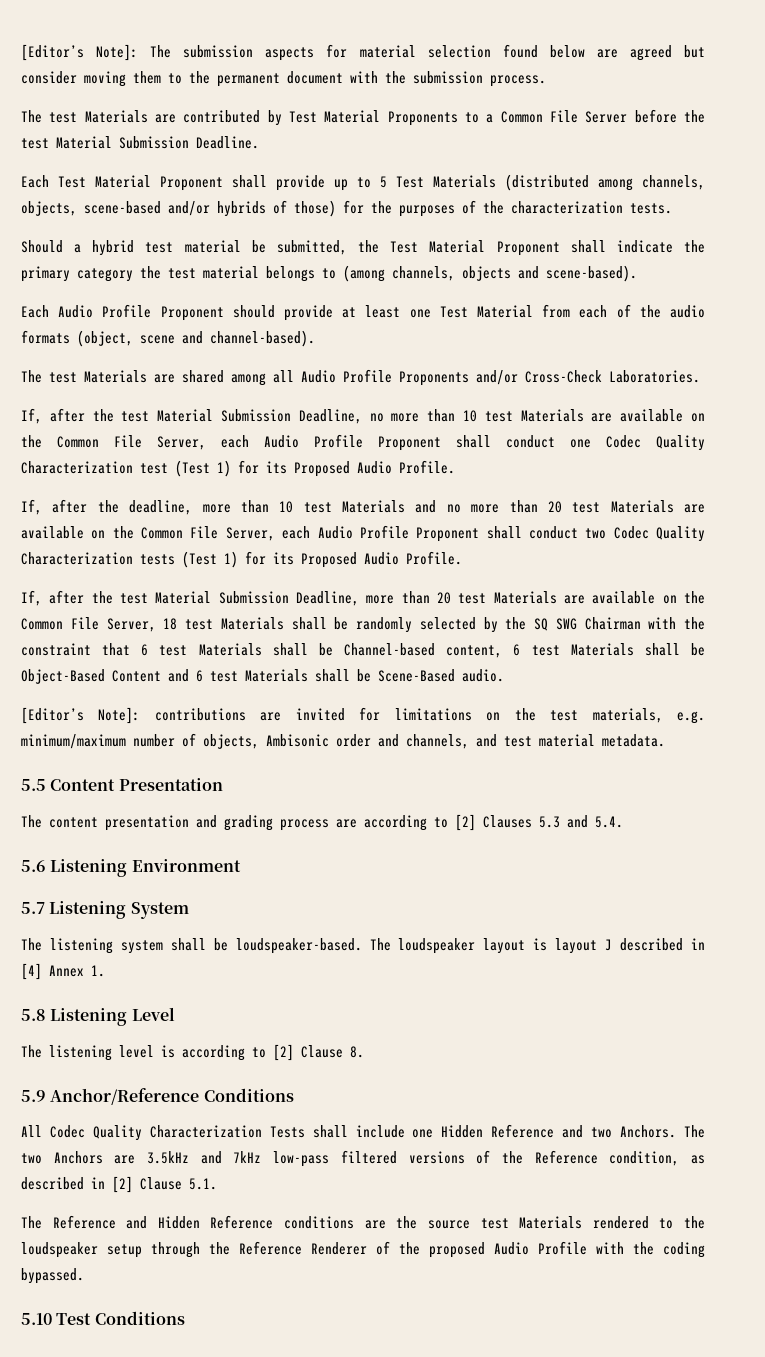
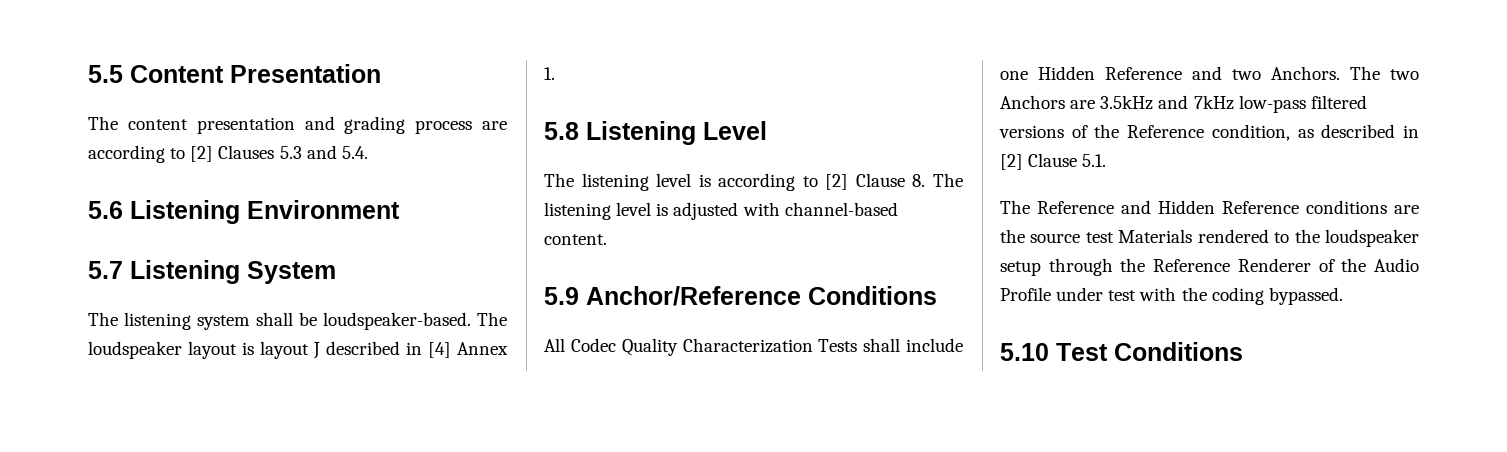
- [Editor’s Note]: The submission aspects for material selection found below are agreed but consider moving them to the permanent document with the submission process.
- The test Materials are contributed by Test Material Proponents to a Common File Server before the test Material Submission Deadline.
- Each Test Material Proponent shall provide up to 5 Test Materials (distributed among channels, objects, scene-based and/or hybrids of those) for the purposes of the characterization tests.
- Should a hybrid test material be submitted, the Test Material Proponent shall indicate the primary category the test material belongs to (among channels, objects and scene-based).
- Each Audio Profile Proponent should provide at least one Test Material from each of the audio formats (object, scene and channel-based).
- The test Materials are shared among all Audio Profile Proponents and/or Cross-Check Laboratories.
- If, after the test Material Submission Deadline, no more than 10 test Materials are available on the Common File Server, each Audio Profile Proponent shall conduct one Codec Quality Characterization test (Test 1) for its Proposed Audio Profile.
- If, after the deadline, more than 10 test Materials and no more than 20 test Materials are available on the Common File Server, each Audio Profile Proponent shall conduct two Codec Quality Characterization tests (Test 1) for its Proposed Audio Profile.
- If, after the test Material Submission Deadline, more than 20 test Materials are available on the Common File Server, 18 test Materials shall be randomly selected by the SQ SWG Chairman with the constraint that 6 test Materials shall be Channel-based content, 6 test Materials shall be Object-Based Content and 6 test Materials shall be Scene-Based audio.
- [Editor’s Note]: contributions are invited for limitations on the test materials, e.g. minimum/maximum number of objects, Ambisonic order and channels, and test material metadata.
- The listening level is according to [2] Clause 8.
+ The listening level is according to [2] Clause 8. The listening level is adjusted with channel-based content.
- The Reference and Hidden Reference conditions are the source test Materials rendered to the loudspeaker setup through the Reference Renderer of the proposed Audio Profile with the coding bypassed.
+ The Reference and Hidden Reference conditions are the source test Materials rendered to the loudspeaker setup through the Reference Renderer of the Audio Profile under test with the coding bypassed.

